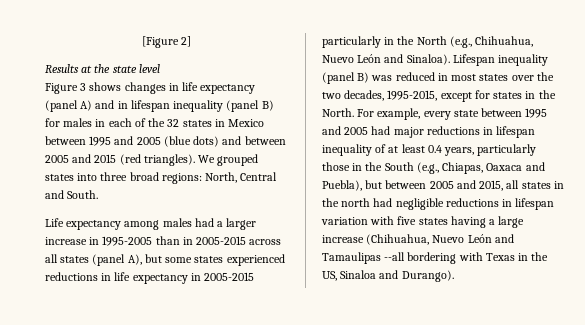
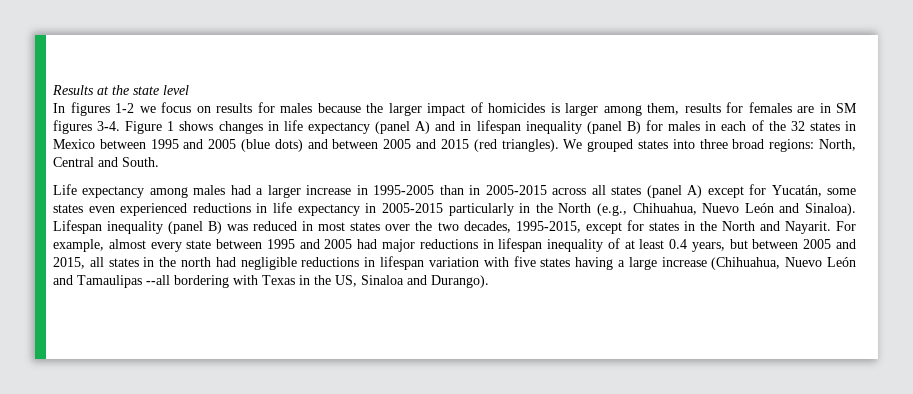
- [Figure 2]
- Figure 3 shows changes in life expectancy (panel A) and in lifespan inequality (panel B) for males in each of the 32 states in Mexico between 1995 and 2005 (blue dots) and between 2005 and 2015 (red triangles).
+ In figures 1-2 we focus on results for males because the larger impact of homicides is larger among them, results for females are in SM figures 3-4. Figure 1 shows changes in life expectancy (panel A) and in lifespan inequality (panel B) for males in each of the 32 states in Mexico between 1995 and 2005 (blue dots) and between 2005 and 2015 (red triangles).
- Life expectancy among males had a larger increase in 1995-2005 than in 2005-2015 across all states (panel A), but some states experienced reductions in life expectancy in 2005-2015 particularly in the North (e.g., Chihuahua, Nuevo León and Sinaloa).
+ Life expectancy among males had a larger increase in 1995-2005 than in 2005-2015 across all states (panel A) except for Yucatán, some states even experienced reductions in life expectancy in 2005-2015 particularly in the North (e.g., Chihuahua, Nuevo León and Sinaloa).
- Lifespan inequality (panel B) was reduced in most states over the two decades, 1995-2015, except for states in the North.
+ Lifespan inequality (panel B) was reduced in most states over the two decades, 1995-2015, except for states in the North and Nayarit.
- For example, every state between 1995 and 2005 had major reductions in lifespan inequality of at least 0.4 years, particularly those in the South (e.g., Chiapas, Oaxaca and Puebla), but between 2005 and 2015, all states in the north had negligible reductions in lifespan variation with five states having a large increase (Chihuahua, Nuevo León and Tamaulipas --all bordering with Texas in the US, Sinaloa and Durango).
+ For example, almost every state between 1995 and 2005 had major reductions in lifespan inequality of at least 0.4 years, but between 2005 and 2015, all states in the north had negligible reductions in lifespan variation with five states having a large increase (Chihuahua, Nuevo León and Tamaulipas --all bordering with Texas in the US, Sinaloa and Durango).

